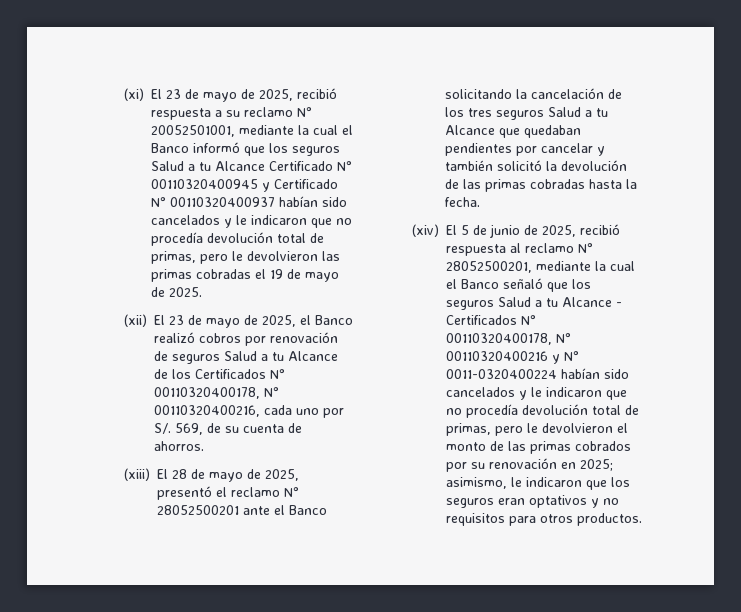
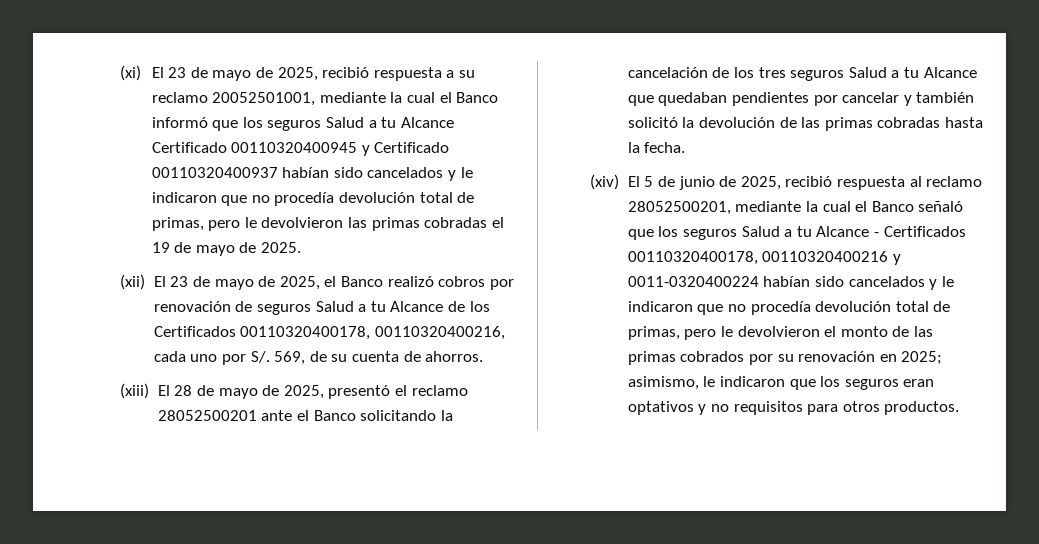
- (xi) El 23 de mayo de 2025, recibió respuesta a su reclamo N° 20052501001, mediante la cual el Banco informó que los seguros Salud a tu Alcance Certificado N° 00110320400945 y Certificado N° 00110320400937 habían sido cancelados y le indicaron que no procedía devolución total de primas, pero le devolvieron las primas cobradas el 19 de mayo de 2025.
+ (xi) El 23 de mayo de 2025, recibió respuesta a su reclamo 20052501001, mediante la cual el Banco informó que los seguros Salud a tu Alcance Certificado 00110320400945 y Certificado 00110320400937 habían sido cancelados y le indicaron que no procedía devolución total de primas, pero le devolvieron las primas cobradas el 19 de mayo de 2025.
- (xii) El 23 de mayo de 2025, el Banco realizó cobros por renovación de seguros Salud a tu Alcance de los Certificados N° 00110320400178, N° 00110320400216, cada uno por S/. 569, de su cuenta de ahorros.
+ (xii) El 23 de mayo de 2025, el Banco realizó cobros por renovación de seguros Salud a tu Alcance de los Certificados 00110320400178, 00110320400216, cada uno por S/. 569, de su cuenta de ahorros.
- (xiii) El 28 de mayo de 2025, presentó el reclamo N° 28052500201 ante el Banco solicitando la cancelación de los tres seguros Salud a tu Alcance que quedaban pendientes por cancelar y también solicitó la devolución de las primas cobradas hasta la fecha.
+ (xiii) El 28 de mayo de 2025, presentó el reclamo 28052500201 ante el Banco solicitando la cancelación de los tres seguros Salud a tu Alcance que quedaban pendientes por cancelar y también solicitó la devolución de las primas cobradas hasta la fecha.
- (xiv) El 5 de junio de 2025, recibió respuesta al reclamo N° 28052500201, mediante la cual el Banco señaló que los seguros Salud a tu Alcance - Certificados N° 00110320400178, N° 00110320400216 y N° 0011-0320400224 habían sido cancelados y le indicaron que no procedía devolución total de primas, pero le devolvieron el monto de las primas cobrados por su renovación en 2025;
+ (xiv) El 5 de junio de 2025, recibió respuesta al reclamo 28052500201, mediante la cual el Banco señaló que los seguros Salud a tu Alcance - Certificados 00110320400178, 00110320400216 y 0011-0320400224 habían sido cancelados y le indicaron que no procedía devolución total de primas, pero le devolvieron el monto de las primas cobrados por su renovación en 2025;

